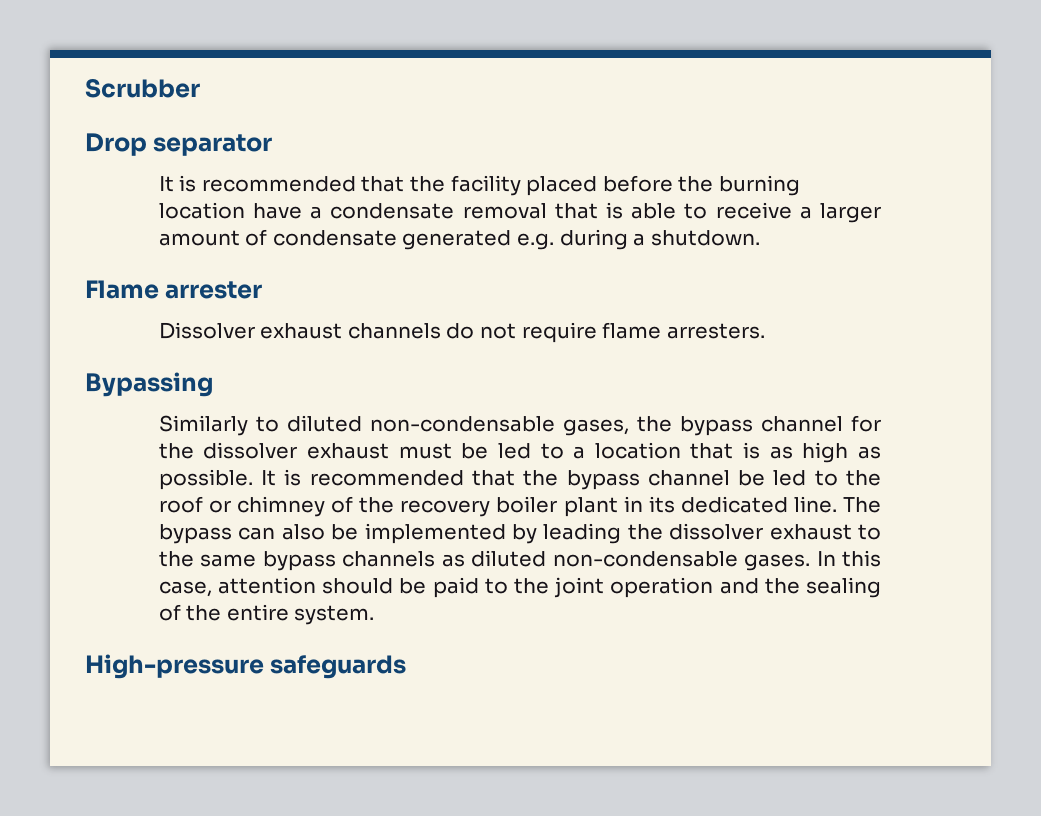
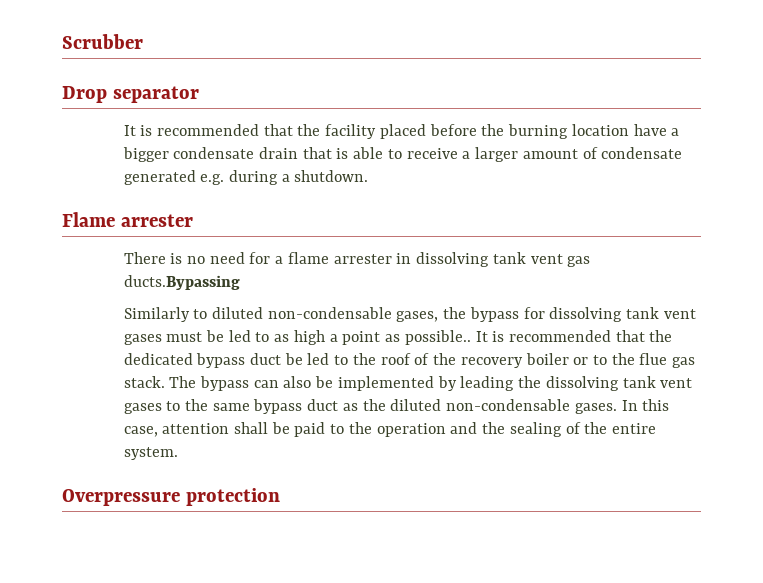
- It is recommended that the facility placed before the burning location have a condensate removal that is able to receive a larger amount of condensate generated e.g. during a shutdown.
+ It is recommended that the facility placed before the burning location have a bigger condensate drain that is able to receive a larger amount of condensate generated e.g. during a shutdown.
- Dissolver exhaust channels do not require flame arresters.
- Bypassing
+ There is no need for a flame arrester in dissolving tank vent gas ducts.Bypassing
- Similarly to diluted non-condensable gases, the bypass channel for the dissolver exhaust must be led to a location that is as high as possible. It is recommended that the bypass channel be led to the roof or chimney of the recovery boiler plant in its dedicated line.
+ Similarly to diluted non-condensable gases, the bypass for dissolving tank vent gases must be led to as high a point as possible.. It is recommended that the dedicated bypass duct be led to the roof of the recovery boiler or to the flue gas stack.
- The bypass can also be implemented by leading the dissolver exhaust to the same bypass channels as diluted non-condensable gases.
+ The bypass can also be implemented by leading the dissolving tank vent gases to the same bypass duct as the diluted non-condensable gases.
- In this case, attention should be paid to the joint operation and the sealing of the entire system.
+ In this case, attention shall be paid to the operation and the sealing of the entire system.
- High-pressure safeguards
+ Overpressure protection

